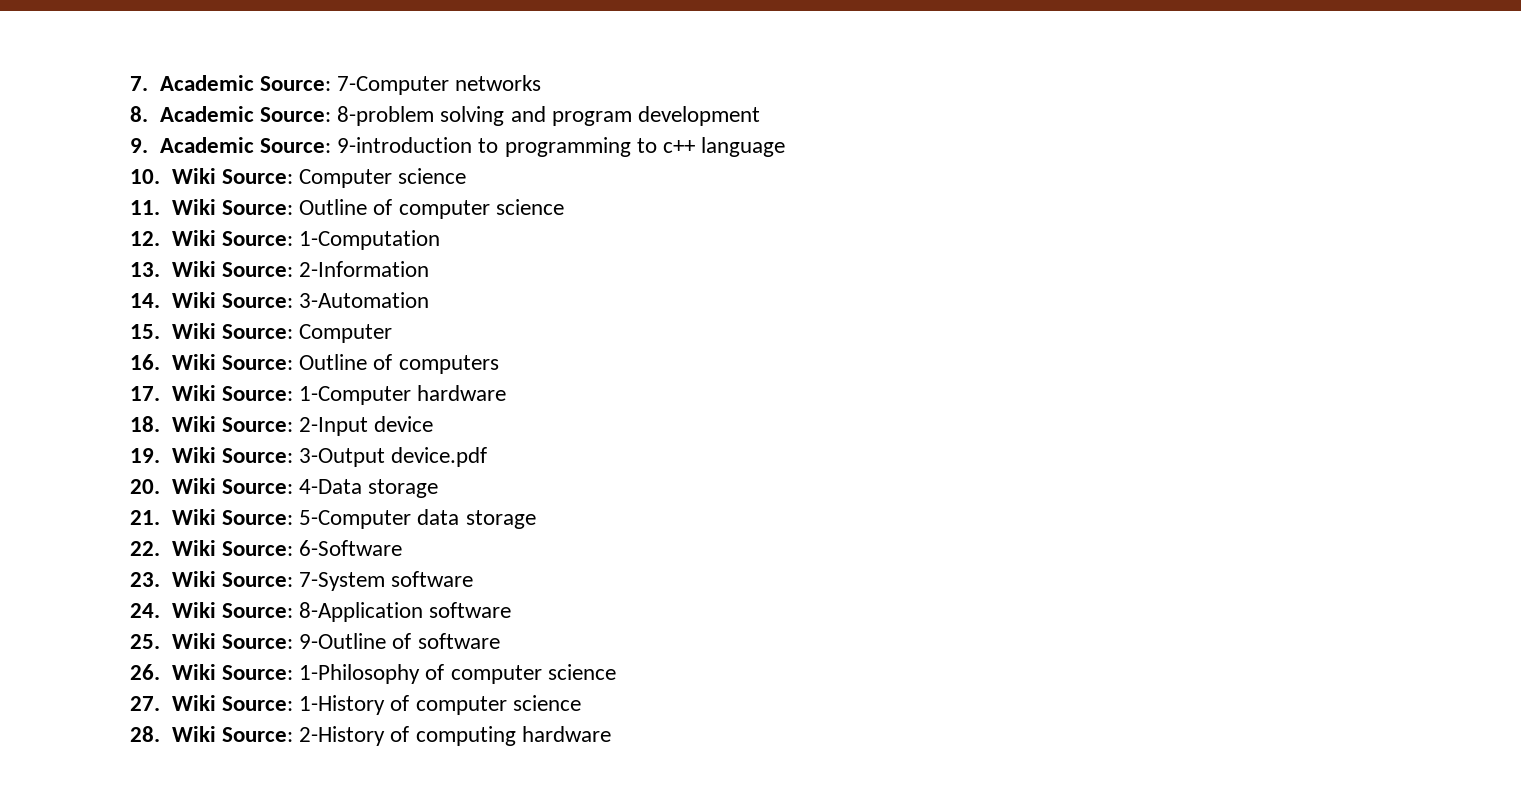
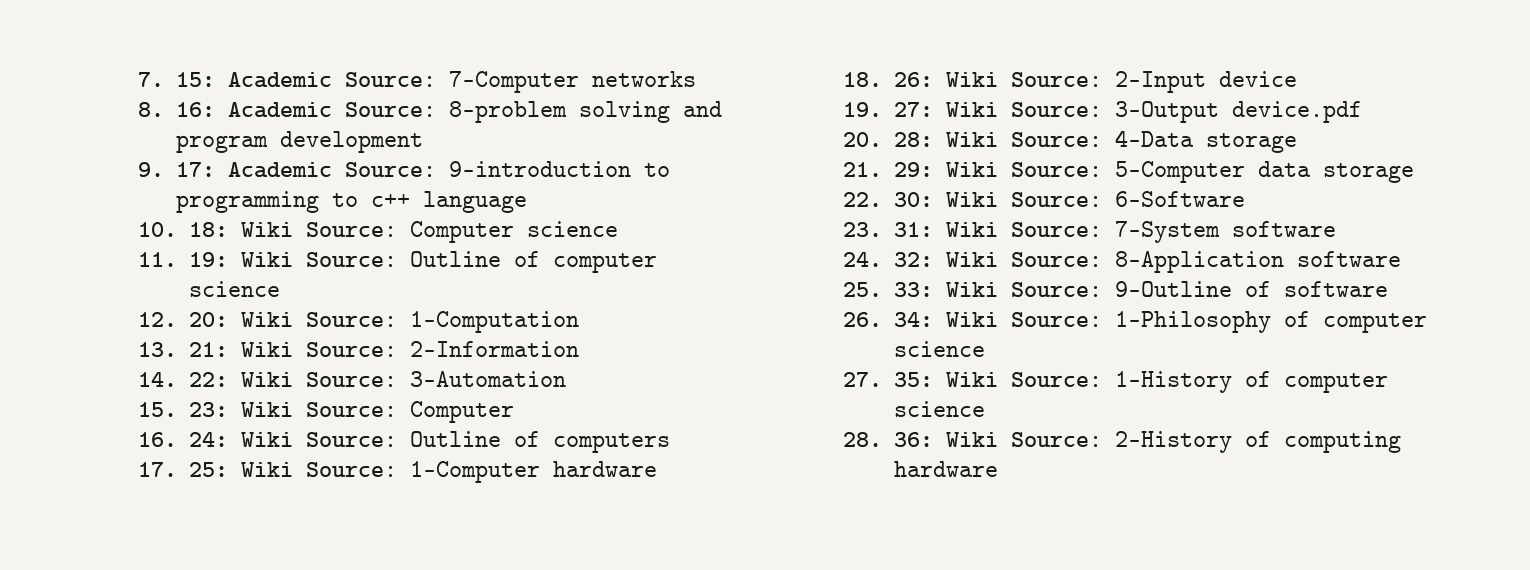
- 7. Academic Source: 7-Computer networks
+ 7. 15: Academic Source: 7-Computer networks
- 8. Academic Source: 8-problem solving and program development
+ 8. 16: Academic Source: 8-problem solving and program development
- 9. Academic Source: 9-introduction to programming to c++ language
+ 9. 17: Academic Source: 9-introduction to programming to c++ language
- 10. Wiki Source: Computer science
+ 10. 18: Wiki Source: Computer science
- 11. Wiki Source: Outline of computer science
+ 11. 19: Wiki Source: Outline of computer science
- 12. Wiki Source: 1-Computation
+ 12. 20: Wiki Source: 1-Computation
- 13. Wiki Source: 2-Information
+ 13. 21: Wiki Source: 2-Information
- 14. Wiki Source: 3-Automation
+ 14. 22: Wiki Source: 3-Automation
- 15. Wiki Source: Computer
+ 15. 23: Wiki Source: Computer
- 16. Wiki Source: Outline of computers
+ 16. 24: Wiki Source: Outline of computers
- 17. Wiki Source: 1-Computer hardware
+ 17. 25: Wiki Source: 1-Computer hardware
- 18. Wiki Source: 2-Input device
+ 18. 26: Wiki Source: 2-Input device
- 19. Wiki Source: 3-Output device.pdf
+ 19. 27: Wiki Source: 3-Output device.pdf
- 20. Wiki Source: 4-Data storage
+ 20. 28: Wiki Source: 4-Data storage
- 21. Wiki Source: 5-Computer data storage
+ 21. 29: Wiki Source: 5-Computer data storage
- 22. Wiki Source: 6-Software
+ 22. 30: Wiki Source: 6-Software
- 23. Wiki Source: 7-System software
+ 23. 31: Wiki Source: 7-System software
- 24. Wiki Source: 8-Application software
+ 24. 32: Wiki Source: 8-Application software
- 25. Wiki Source: 9-Outline of software
+ 25. 33: Wiki Source: 9-Outline of software
- 26. Wiki Source: 1-Philosophy of computer science
+ 26. 34: Wiki Source: 1-Philosophy of computer science
- 27. Wiki Source: 1-History of computer science
+ 27. 35: Wiki Source: 1-History of computer science
- 28. Wiki Source: 2-History of computing hardware
+ 28. 36: Wiki Source: 2-History of computing hardware

